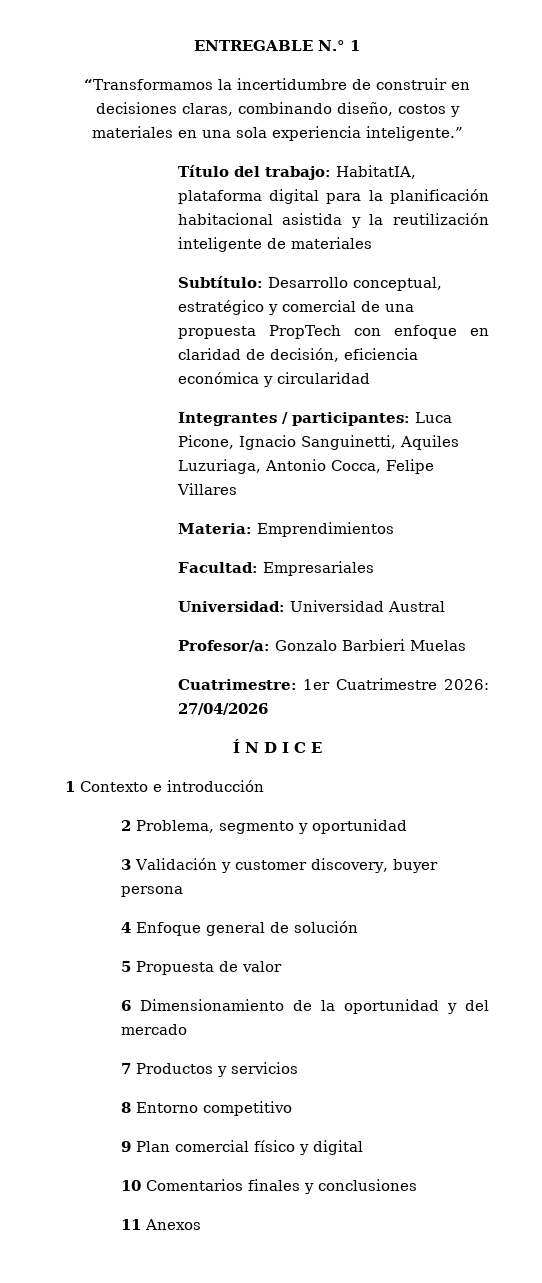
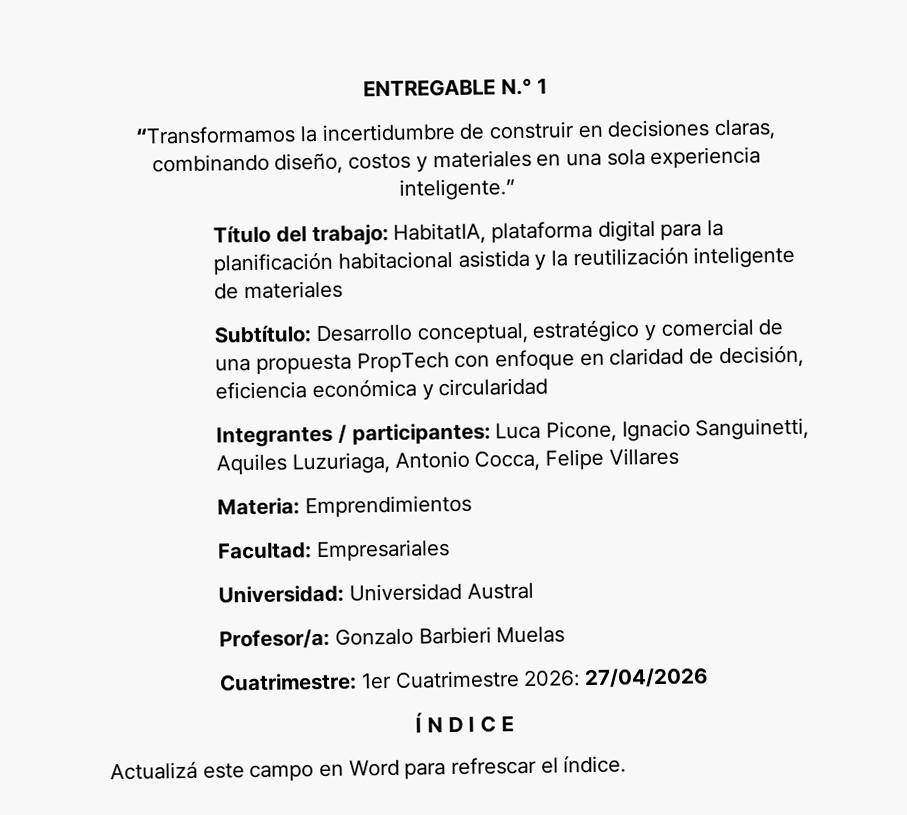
- 1 Contexto e introducción
- 2 Problema, segmento y oportunidad
- 3 Validación y customer discovery, buyer persona
- 4 Enfoque general de solución
- 5 Propuesta de valor
- 6 Dimensionamiento de la oportunidad y del mercado
- 7 Productos y servicios
- 8 Entorno competitivo
- 9 Plan comercial físico y digital
- 10 Comentarios finales y conclusiones
- 11 Anexos
+ Actualizá este campo en Word para refrescar el índice.

